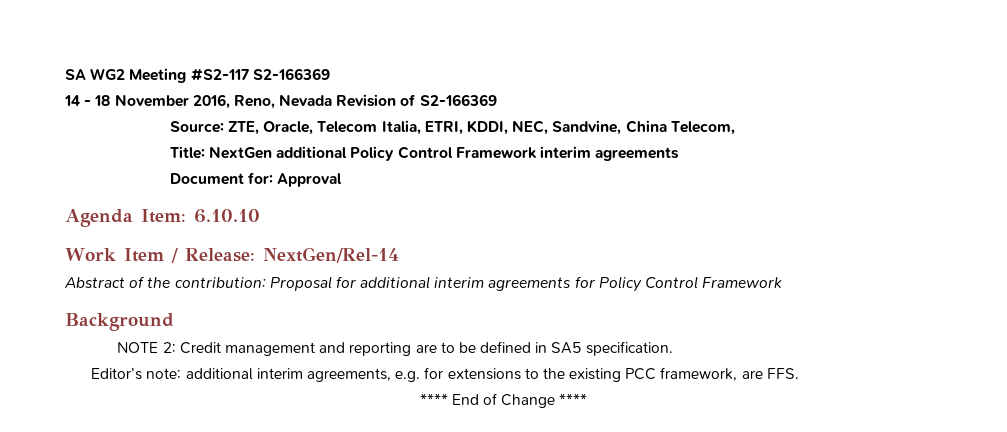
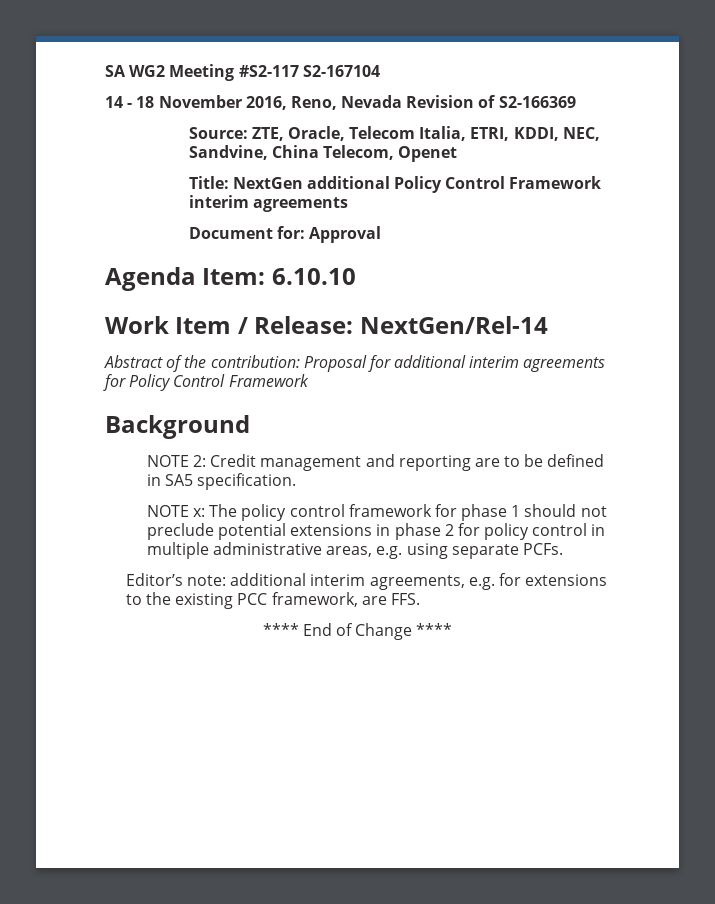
- SA WG2 Meeting #S2-117 S2-166369
+ SA WG2 Meeting #S2-117 S2-167104
- Source: ZTE, Oracle, Telecom Italia, ETRI, KDDI, NEC, Sandvine, China Telecom,
+ Source: ZTE, Oracle, Telecom Italia, ETRI, KDDI, NEC, Sandvine, China Telecom, Openet
+ NOTE x: The policy control framework for phase 1 should not preclude potential extensions in phase 2 for policy control in multiple administrative areas, e.g. using separate PCFs.

